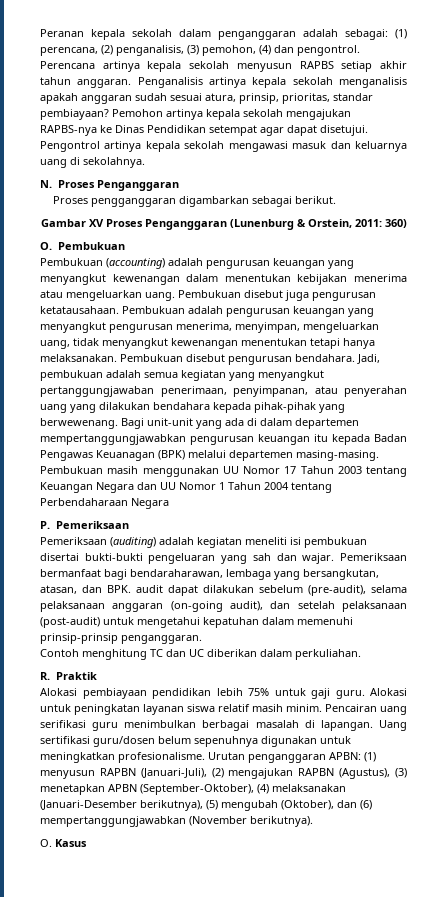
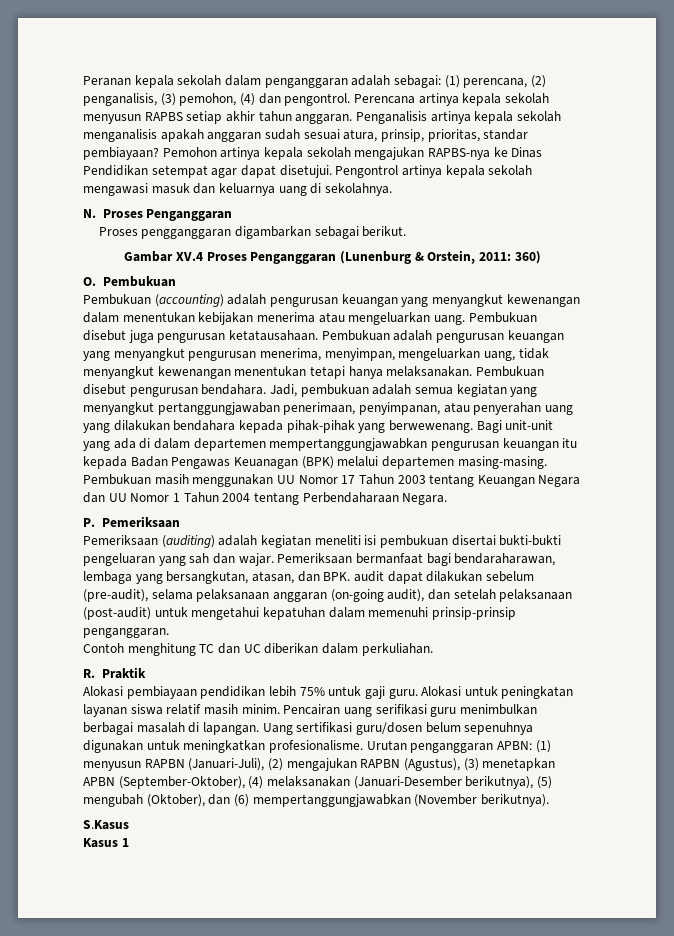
- Gambar XV Proses Penganggaran (Lunenburg & Orstein, 2011: 360)
+ Gambar XV.4 Proses Penganggaran (Lunenburg & Orstein, 2011: 360)
- Pembukuan masih menggunakan UU Nomor 17 Tahun 2003 tentang Keuangan Negara dan UU Nomor 1 Tahun 2004 tentang Perbendaharaan Negara
+ Pembukuan masih menggunakan UU Nomor 17 Tahun 2003 tentang Keuangan Negara dan UU Nomor 1 Tahun 2004 tentang Perbendaharaan Negara.
- O. Kasus
+ S.Kasus
+ Kasus 1

